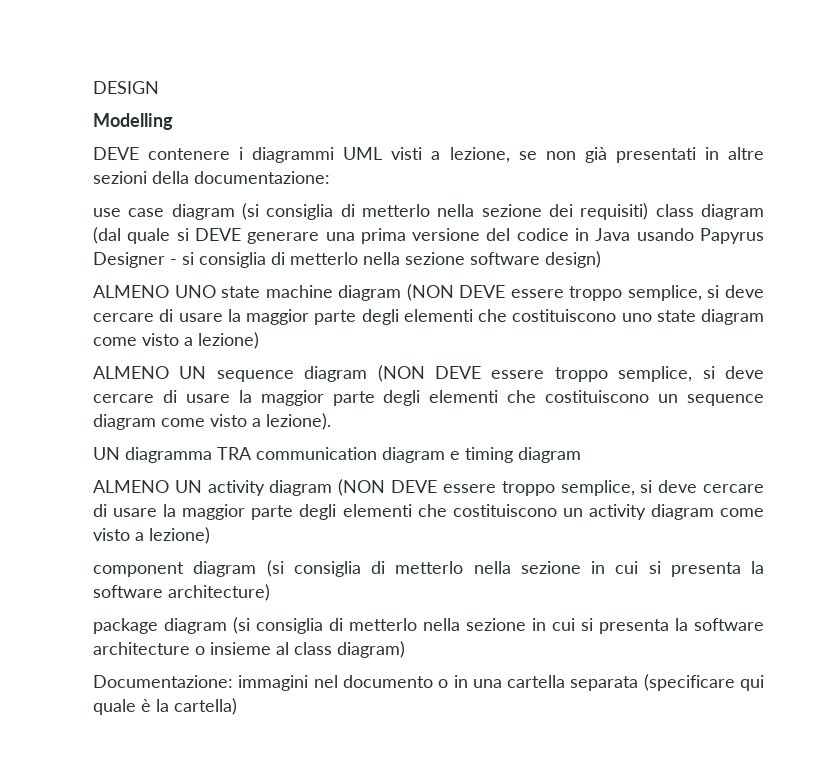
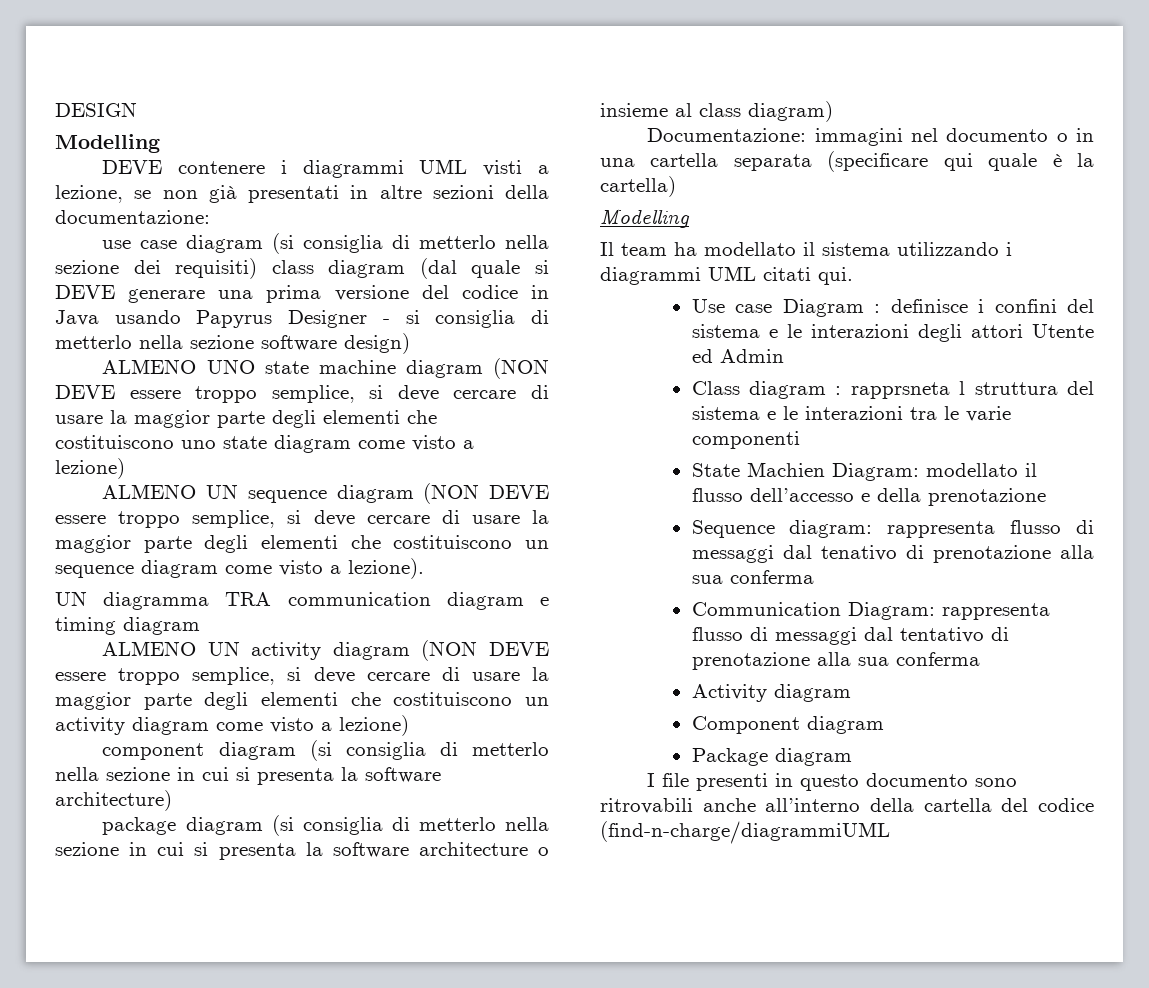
  Documentazione: immagini nel documento o in una cartella separata (specificare qui quale è la cartella)
+ Modelling
+ Il team ha modellato il sistema utilizzando i diagrammi UML citati qui.
+ Use case Diagram : definisce i confini del sistema e le interazioni degli attori Utente ed Admin
+ Class diagram : rapprsneta l struttura del sistema e le interazioni tra le varie componenti
+ State Machien Diagram: modellato il flusso dell’accesso e della prenotazione
+ Sequence diagram: rappresenta flusso di messaggi dal tenativo di prenotazione alla sua conferma
+ Communication Diagram: rappresenta flusso di messaggi dal tentativo di prenotazione alla sua conferma
+ Activity diagram
+ Component diagram
+ Package diagram
+ I file presenti in questo documento sono ritrovabili anche all’interno della cartella del codice (find-n-charge/diagrammiUML

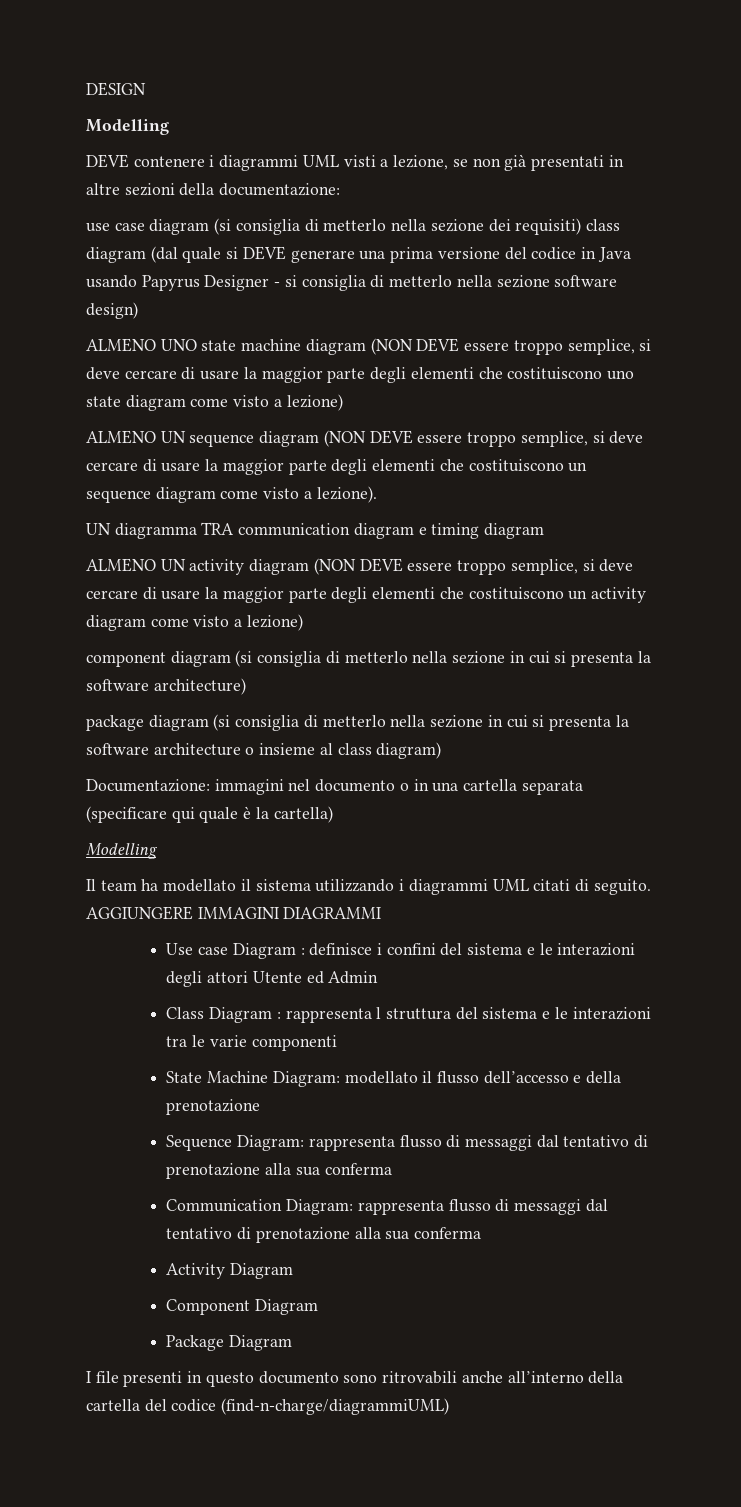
- Il team ha modellato il sistema utilizzando i diagrammi UML citati qui.
+ Il team ha modellato il sistema utilizzando i diagrammi UML citati di seguito. AGGIUNGERE IMMAGINI DIAGRAMMI
- Class diagram : rapprsneta l struttura del sistema e le interazioni tra le varie componenti
+ Class Diagram : rappresenta l struttura del sistema e le interazioni tra le varie componenti
- State Machien Diagram: modellato il flusso dell’accesso e della prenotazione
+ State Machine Diagram: modellato il flusso dell’accesso e della prenotazione
- Sequence diagram: rappresenta flusso di messaggi dal tenativo di prenotazione alla sua conferma
+ Sequence Diagram: rappresenta flusso di messaggi dal tentativo di prenotazione alla sua conferma
- Activity diagram
+ Activity Diagram
- Component diagram
+ Component Diagram
- Package diagram
+ Package Diagram
- I file presenti in questo documento sono ritrovabili anche all’interno della cartella del codice (find-n-charge/diagrammiUML
+ I file presenti in questo documento sono ritrovabili anche all’interno della cartella del codice (find-n-charge/diagrammiUML)

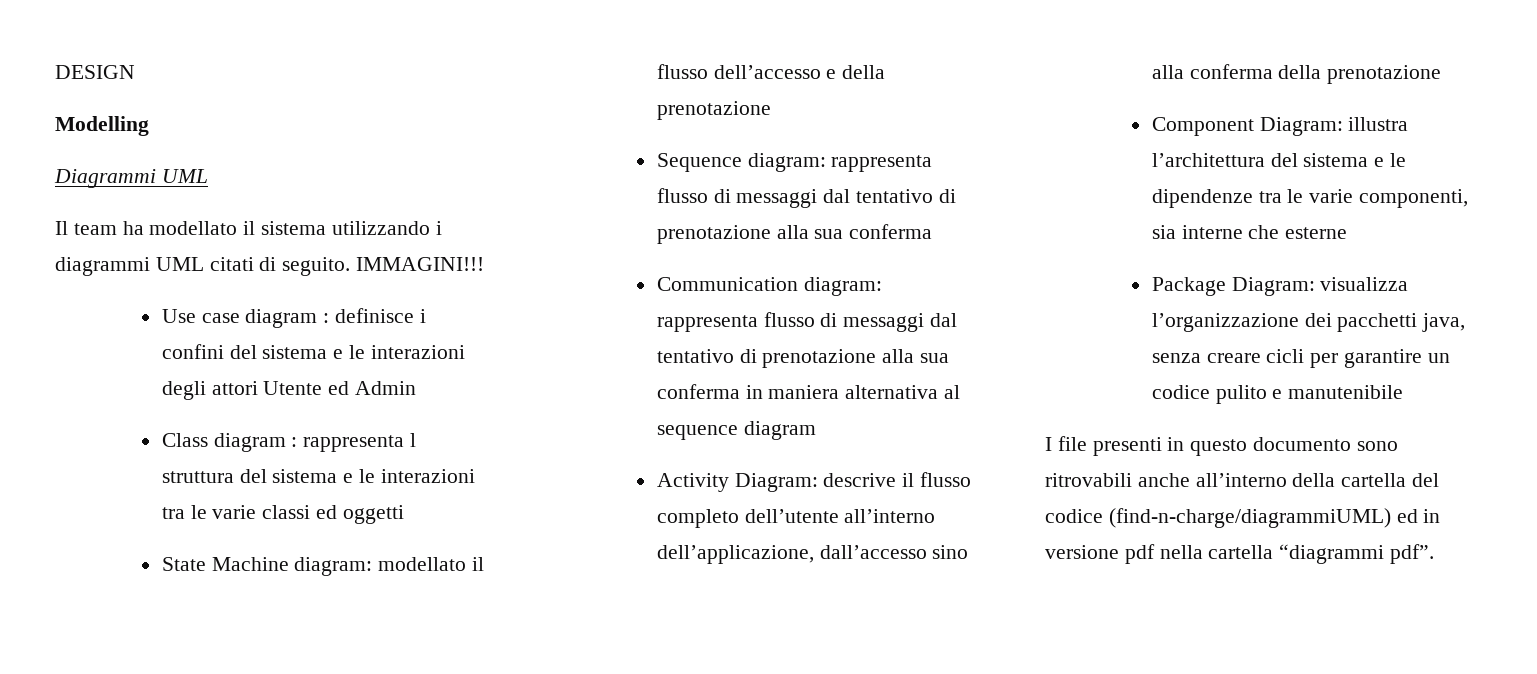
- DEVE contenere i diagrammi UML visti a lezione, se non già presentati in altre sezioni della documentazione:
- use case diagram (si consiglia di metterlo nella sezione dei requisiti) class diagram (dal quale si DEVE generare una prima versione del codice in Java usando Papyrus Designer - si consiglia di metterlo nella sezione software design)
- ALMENO UNO state machine diagram (NON DEVE essere troppo semplice, si deve cercare di usare la maggior parte degli elementi che costituiscono uno state diagram come visto a lezione)
- ALMENO UN sequence diagram (NON DEVE essere troppo semplice, si deve cercare di usare la maggior parte degli elementi che costituiscono un sequence diagram come visto a lezione).
- UN diagramma TRA communication diagram e timing diagram
- ALMENO UN activity diagram (NON DEVE essere troppo semplice, si deve cercare di usare la maggior parte degli elementi che costituiscono un activity diagram come visto a lezione)
- component diagram (si consiglia di metterlo nella sezione in cui si presenta la software architecture)
- package diagram (si consiglia di metterlo nella sezione in cui si presenta la software architecture o insieme al class diagram)
- Documentazione: immagini nel documento o in una cartella separata (specificare qui quale è la cartella)
- Modelling
+ Diagrammi UML
- AGGIUNGERE IMMAGINI DIAGRAMMI
+ IMMAGINI!!!
- Use case Diagram : definisce i confini del sistema e le interazioni degli attori Utente ed Admin
+ Use case diagram : definisce i confini del sistema e le interazioni degli attori Utente ed Admin
- Class Diagram : rappresenta l struttura del sistema e le interazioni tra le varie componenti
+ Class diagram : rappresenta l struttura del sistema e le interazioni tra le varie classi ed oggetti
- State Machine Diagram: modellato il flusso dell’accesso e della prenotazione
+ State Machine diagram: modellato il flusso dell’accesso e della prenotazione
- Sequence Diagram: rappresenta flusso di messaggi dal tentativo di prenotazione alla sua conferma
+ Sequence diagram: rappresenta flusso di messaggi dal tentativo di prenotazione alla sua conferma
- Communication Diagram: rappresenta flusso di messaggi dal tentativo di prenotazione alla sua conferma
- Activity Diagram
- Component Diagram
- Package Diagram
+ Communication diagram: rappresenta flusso di messaggi dal tentativo di prenotazione alla sua conferma in maniera alternativa al sequence diagram
+ Activity Diagram: descrive il flusso completo dell’utente all’interno dell’applicazione, dall’accesso sino alla conferma della prenotazione
+ Component Diagram: illustra l’architettura del sistema e le dipendenze tra le varie componenti, sia interne che esterne
+ Package Diagram: visualizza l’organizzazione dei pacchetti java, senza creare cicli per garantire un codice pulito e manutenibile
- I file presenti in questo documento sono ritrovabili anche all’interno della cartella del codice (find-n-charge/diagrammiUML)
+ I file presenti in questo documento sono ritrovabili anche all’interno della cartella del codice (find-n-charge/diagrammiUML) ed in versione pdf nella cartella “diagrammi pdf”.

